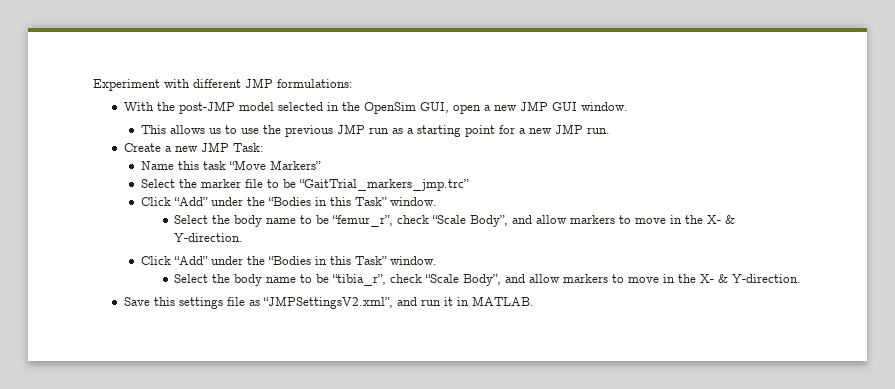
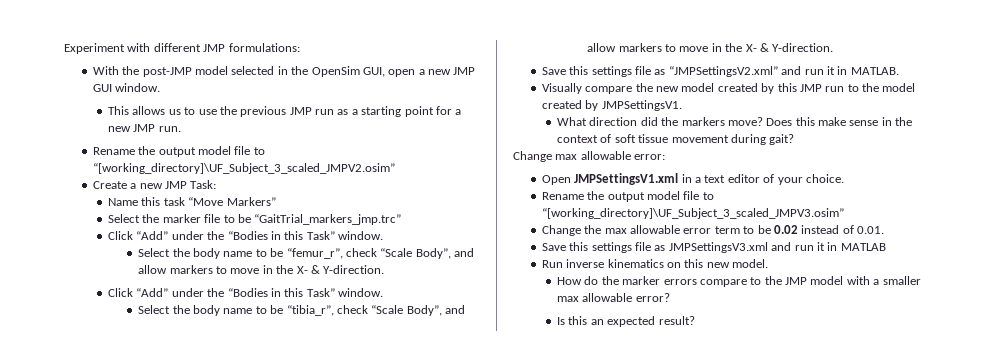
+ Rename the output model file to “[working_directory]\UF_Subject_3_scaled_JMPV2.osim”
- Save this settings file as “JMPSettingsV2.xml”, and run it in MATLAB.
+ Save this settings file as “JMPSettingsV2.xml” and run it in MATLAB.
+ Visually compare the new model created by this JMP run to the model created by JMPSettingsV1.
+ What direction did the markers move? Does this make sense in the context of soft tissue movement during gait?
+ Change max allowable error:
+ Open JMPSettingsV1.xml in a text editor of your choice.
+ Rename the output model file to “[working_directory]\UF_Subject_3_scaled_JMPV3.osim”
+ Change the max allowable error term to be 0.02 instead of 0.01.
+ Save this settings file as JMPSettingsV3.xml and run it in MATLAB
+ Run inverse kinematics on this new model.
+ How do the marker errors compare to the JMP model with a smaller max allowable error?
+ Is this an expected result?

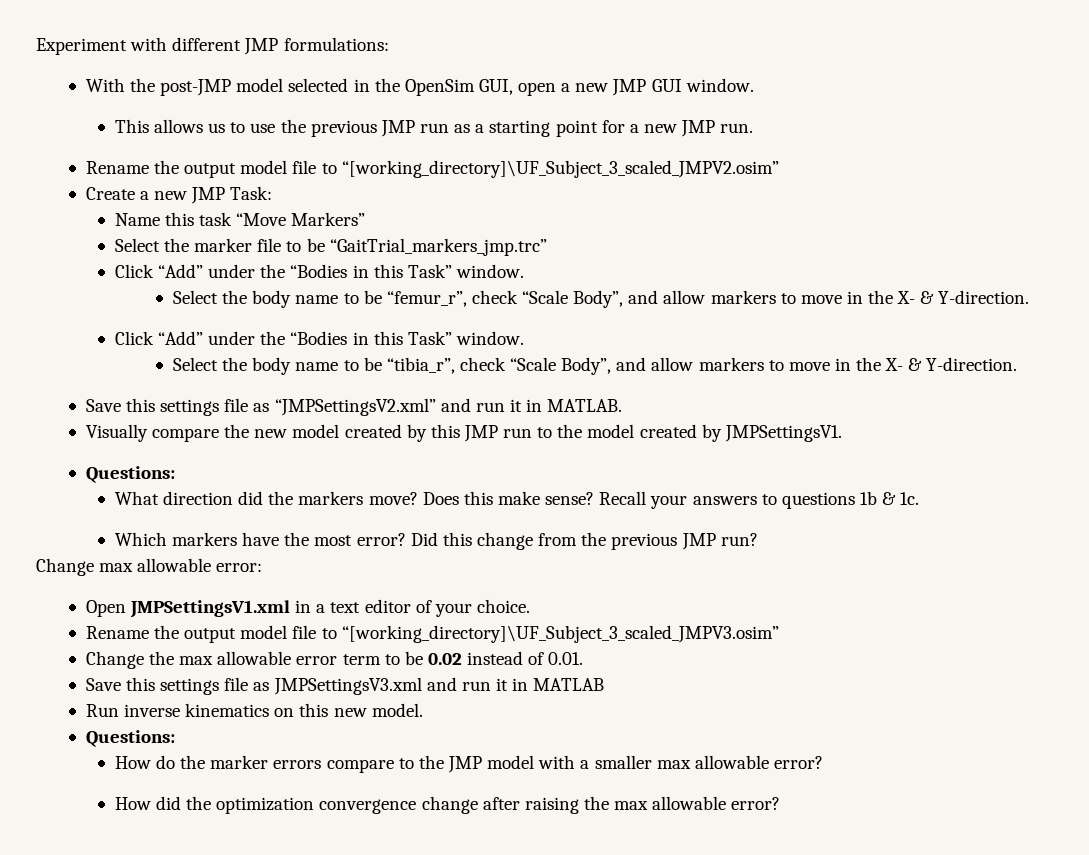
  Visually compare the new model created by this JMP run to the model created by JMPSettingsV1.
+ Questions:
- Does this make sense in the context of soft tissue movement during gait?
+ Does this make sense? Recall your answers to questions 1b & 1c.
+ Which markers have the most error? Did this change from the previous JMP run?
  Run inverse kinematics on this new model.
+ Questions:
- Is this an expected result?
+ How did the optimization convergence change after raising the max allowable error?

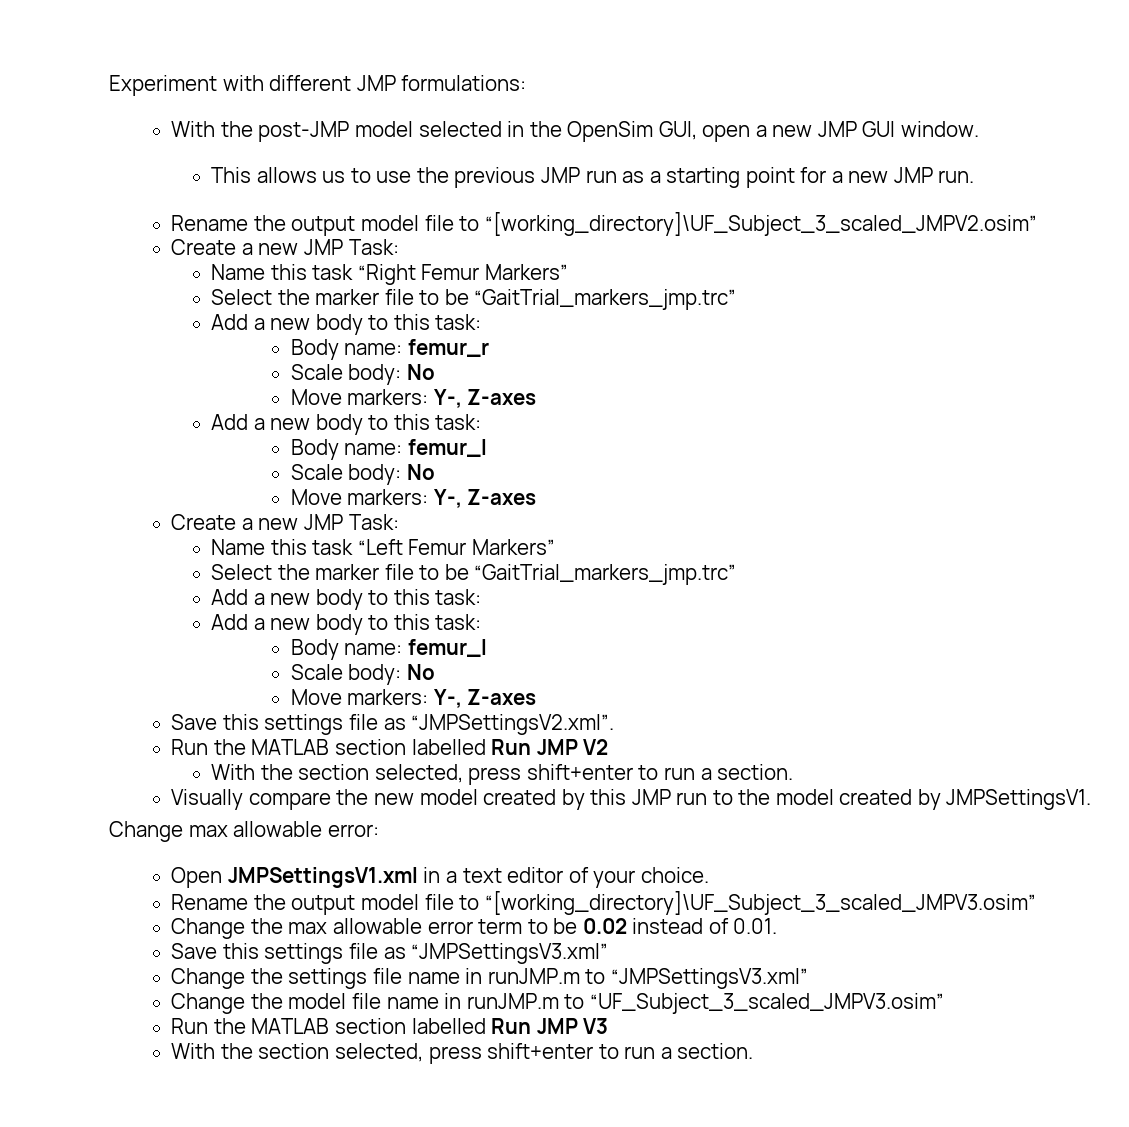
- Name this task “Move Markers”
+ Name this task “Right Femur Markers”
  Select the marker file to be “GaitTrial_markers_jmp.trc”
- Click “Add” under the “Bodies in this Task” window.
- Select the body name to be “femur_r”, check “Scale Body”, and allow markers to move in the X- & Y-direction.
- Click “Add” under the “Bodies in this Task” window.
- Select the body name to be “tibia_r”, check “Scale Body”, and allow markers to move in the X- & Y-direction.
- Save this settings file as “JMPSettingsV2.xml” and run it in MATLAB.
+ Add a new body to this task:
+ Body name: femur_r
+ Scale body: No
+ Move markers: Y-, Z-axes
+ Add a new body to this task:
+ Body name: femur_l
+ Scale body: No
+ Move markers: Y-, Z-axes
+ Create a new JMP Task:
+ Name this task “Left Femur Markers”
+ Select the marker file to be “GaitTrial_markers_jmp.trc”
+ Add a new body to this task:
+ Add a new body to this task:
+ Body name: femur_l
+ Scale body: No
+ Move markers: Y-, Z-axes
+ Save this settings file as “JMPSettingsV2.xml”.
+ Run the MATLAB section labelled Run JMP V2
+ With the section selected, press shift+enter to run a section.
  Visually compare the new model created by this JMP run to the model created by JMPSettingsV1.
- Questions:
- What direction did the markers move? Does this make sense? Recall your answers to questions 1b & 1c.
- Which markers have the most error? Did this change from the previous JMP run?
- Save this settings file as JMPSettingsV3.xml and run it in MATLAB
- Run inverse kinematics on this new model.
- Questions:
- How do the marker errors compare to the JMP model with a smaller max allowable error?
- How did the optimization convergence change after raising the max allowable error?
+ Save this settings file as “JMPSettingsV3.xml”
+ Change the settings file name in runJMP.m to “JMPSettingsV3.xml”
+ Change the model file name in runJMP.m to “UF_Subject_3_scaled_JMPV3.osim”
+ Run the MATLAB section labelled Run JMP V3
+ With the section selected, press shift+enter to run a section.

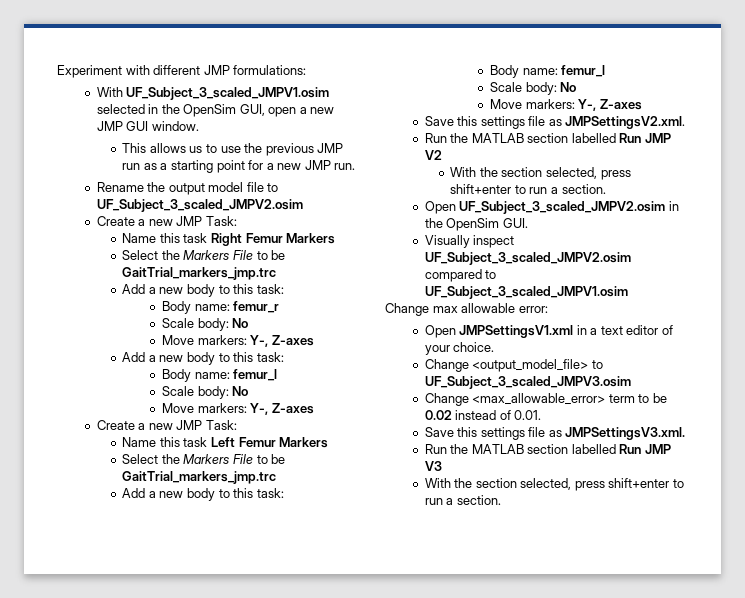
- With the post-JMP model selected in the OpenSim GUI, open a new JMP GUI window.
+ With UF_Subject_3_scaled_JMPV1.osim selected in the OpenSim GUI, open a new JMP GUI window.
- Rename the output model file to “[working_directory]\UF_Subject_3_scaled_JMPV2.osim”
+ Rename the output model file to UF_Subject_3_scaled_JMPV2.osim
  Create a new JMP Task:
- Name this task “Right Femur Markers”
- Select the marker file to be “GaitTrial_markers_jmp.trc”
+ Name this task Right Femur Markers
+ Select the Markers File to be GaitTrial_markers_jmp.trc
- Name this task “Left Femur Markers”
- Select the marker file to be “GaitTrial_markers_jmp.trc”
- Add a new body to this task:
+ Name this task Left Femur Markers
+ Select the Markers File to be GaitTrial_markers_jmp.trc
- Save this settings file as “JMPSettingsV2.xml”.
+ Save this settings file as JMPSettingsV2.xml.
- Visually compare the new model created by this JMP run to the model created by JMPSettingsV1.
+ Open UF_Subject_3_scaled_JMPV2.osim in the OpenSim GUI.
+ Visually inspect UF_Subject_3_scaled_JMPV2.osim compared to UF_Subject_3_scaled_JMPV1.osim
- Rename the output model file to “[working_directory]\UF_Subject_3_scaled_JMPV3.osim”
- Change the max allowable error term to be 0.02 instead of 0.01.
+ Change <output_model_file> to UF_Subject_3_scaled_JMPV3.osim
+ Change <max_allowable_error> term to be 0.02 instead of 0.01.
- Save this settings file as “JMPSettingsV3.xml”
- Change the settings file name in runJMP.m to “JMPSettingsV3.xml”
- Change the model file name in runJMP.m to “UF_Subject_3_scaled_JMPV3.osim”
+ Save this settings file as JMPSettingsV3.xml.

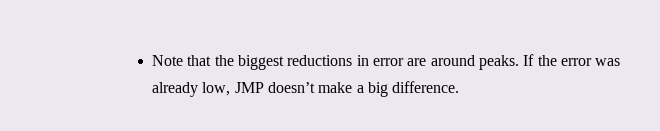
- Experiment with different JMP formulations:
- With UF_Subject_3_scaled_JMPV1.osim selected in the OpenSim GUI, open a new JMP GUI window.
- This allows us to use the previous JMP run as a starting point for a new JMP run.
- Rename the output model file to UF_Subject_3_scaled_JMPV2.osim
- Create a new JMP Task:
- Name this task Right Femur Markers
- Select the Markers File to be GaitTrial_markers_jmp.trc
- Add a new body to this task:
- Body name: femur_r
- Scale body: No
- Move markers: Y-, Z-axes
- Add a new body to this task:
- Body name: femur_l
- Scale body: No
- Move markers: Y-, Z-axes
- Create a new JMP Task:
- Name this task Left Femur Markers
- Select the Markers File to be GaitTrial_markers_jmp.trc
- Add a new body to this task:
- Body name: femur_l
- Scale body: No
- Move markers: Y-, Z-axes
- Save this settings file as JMPSettingsV2.xml.
- Run the MATLAB section labelled Run JMP V2
- With the section selected, press shift+enter to run a section.
- Open UF_Subject_3_scaled_JMPV2.osim in the OpenSim GUI.
- Visually inspect UF_Subject_3_scaled_JMPV2.osim compared to UF_Subject_3_scaled_JMPV1.osim
- Change max allowable error:
- Open JMPSettingsV1.xml in a text editor of your choice.
- Change <output_model_file> to UF_Subject_3_scaled_JMPV3.osim
- Change <max_allowable_error> term to be 0.02 instead of 0.01.
- Save this settings file as JMPSettingsV3.xml.
- Run the MATLAB section labelled Run JMP V3
- With the section selected, press shift+enter to run a section.
+ Note that the biggest reductions in error are around peaks. If the error was already low, JMP doesn’t make a big difference.

